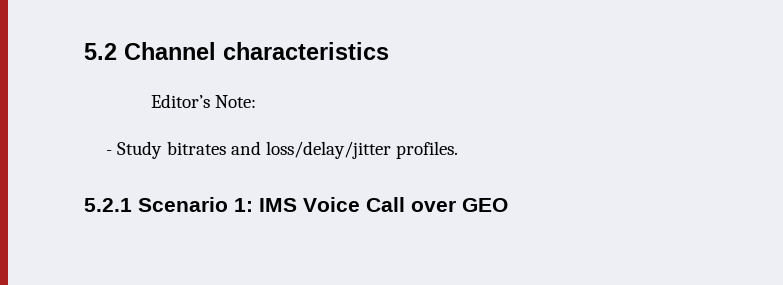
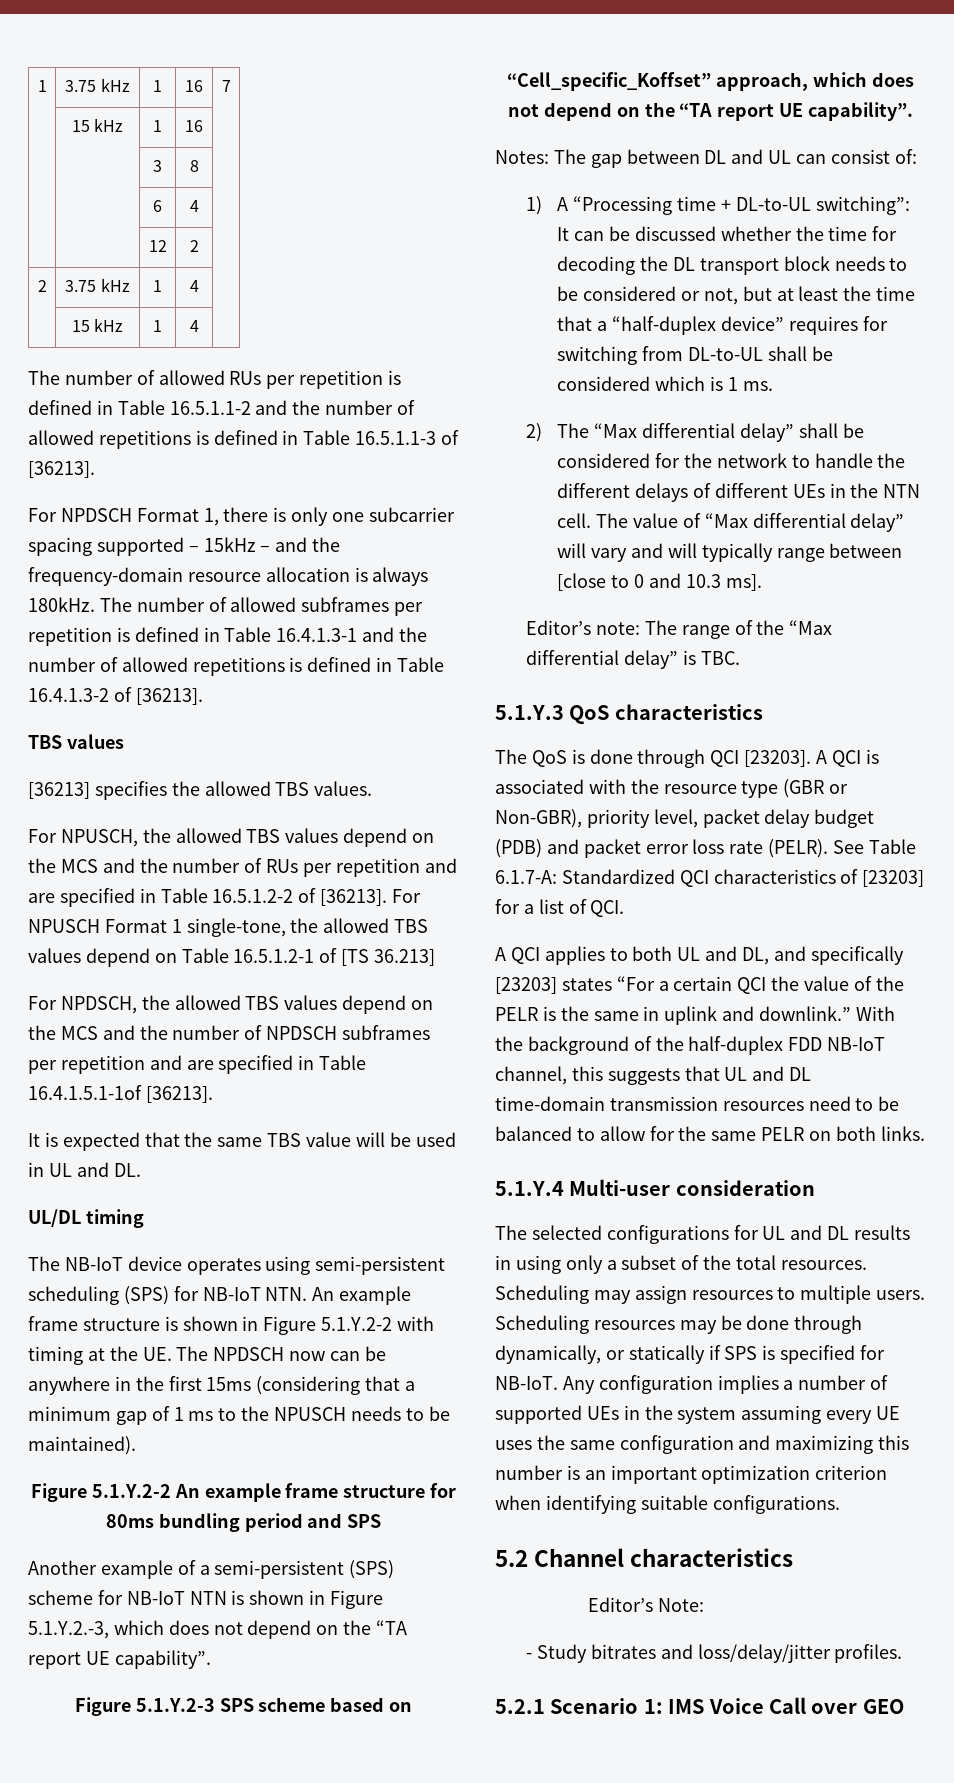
+ 1 | 3.75 kHz | 1 | 16 | 7
+ | 15 kHz | 1 | 16 |
+ | | 3 | 8 |
+ | | 6 | 4 |
+ | | 12 | 2 |
+ 2 | 3.75 kHz | 1 | 4 |
+ | 15 kHz | 1 | 4 |
+ The number of allowed RUs per repetition is defined in Table 16.5.1.1-2 and the number of allowed repetitions is defined in Table 16.5.1.1-3 of [36213].
+ For NPDSCH Format 1, there is only one subcarrier spacing supported – 15kHz – and the frequency-domain resource allocation is always 180kHz. The number of allowed subframes per repetition is defined in Table 16.4.1.3-1 and the number of allowed repetitions is defined in Table 16.4.1.3-2 of [36213].
+ TBS values
+ [36213] specifies the allowed TBS values.
+ For NPUSCH, the allowed TBS values depend on the MCS and the number of RUs per repetition and are specified in Table 16.5.1.2-2 of [36213]. For NPUSCH Format 1 single-tone, the allowed TBS values depend on Table 16.5.1.2-1 of [TS 36.213]
+ For NPDSCH, the allowed TBS values depend on the MCS and the number of NPDSCH subframes per repetition and are specified in Table 16.4.1.5.1-1of [36213].
+ It is expected that the same TBS value will be used in UL and DL.
+ UL/DL timing
+ The NB-IoT device operates using semi-persistent scheduling (SPS) for NB-IoT NTN. An example frame structure is shown in Figure 5.1.Y.2-2 with timing at the UE. The NPDSCH now can be anywhere in the first 15ms (considering that a minimum gap of 1 ms to the NPUSCH needs to be maintained).
+ Figure 5.1.Y.2-2 An example frame structure for 80ms bundling period and SPS
+ Another example of a semi-persistent (SPS) scheme for NB-IoT NTN is shown in Figure 5.1.Y.2.-3, which does not depend on the “TA report UE capability”.
+ Figure 5.1.Y.2-3 SPS scheme based on “Cell_specific_Koffset” approach, which does not depend on the “TA report UE capability”.
+ Notes: The gap between DL and UL can consist of:
+ 1) A “Processing time + DL-to-UL switching”: It can be discussed whether the time for decoding the DL transport block needs to be considered or not, but at least the time that a “half-duplex device” requires for switching from DL-to-UL shall be considered which is 1 ms.
+ 2) The “Max differential delay” shall be considered for the network to handle the different delays of different UEs in the NTN cell. The value of “Max differential delay” will vary and will typically range between [close to 0 and 10.3 ms].
+ Editor’s note: The range of the “Max differential delay” is TBC.
+ 5.1.Y.3 QoS characteristics
+ The QoS is done through QCI [23203]. A QCI is associated with the resource type (GBR or Non-GBR), priority level, packet delay budget (PDB) and packet error loss rate (PELR). See Table 6.1.7-A: Standardized QCI characteristics of [23203] for a list of QCI.
+ A QCI applies to both UL and DL, and specifically [23203] states “For a certain QCI the value of the PELR is the same in uplink and downlink.” With the background of the half-duplex FDD NB-IoT channel, this suggests that UL and DL time-domain transmission resources need to be balanced to allow for the same PELR on both links.
+ 5.1.Y.4 Multi-user consideration
+ The selected configurations for UL and DL results in using only a subset of the total resources. Scheduling may assign resources to multiple users. Scheduling resources may be done through dynamically, or statically if SPS is specified for NB-IoT. Any configuration implies a number of supported UEs in the system assuming every UE uses the same configuration and maximizing this number is an important optimization criterion when identifying suitable configurations.

